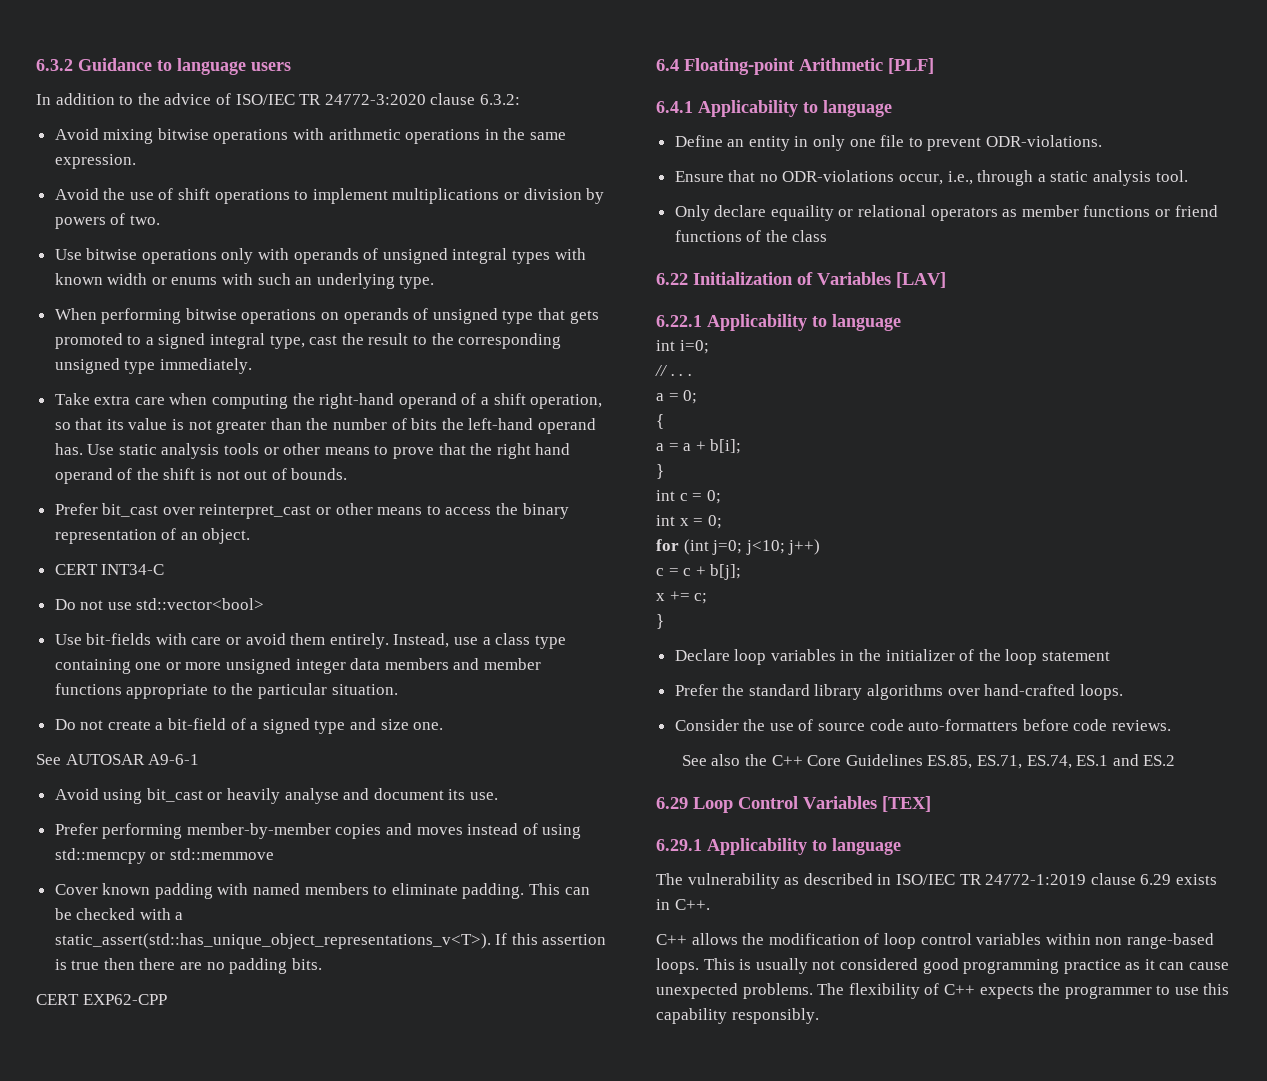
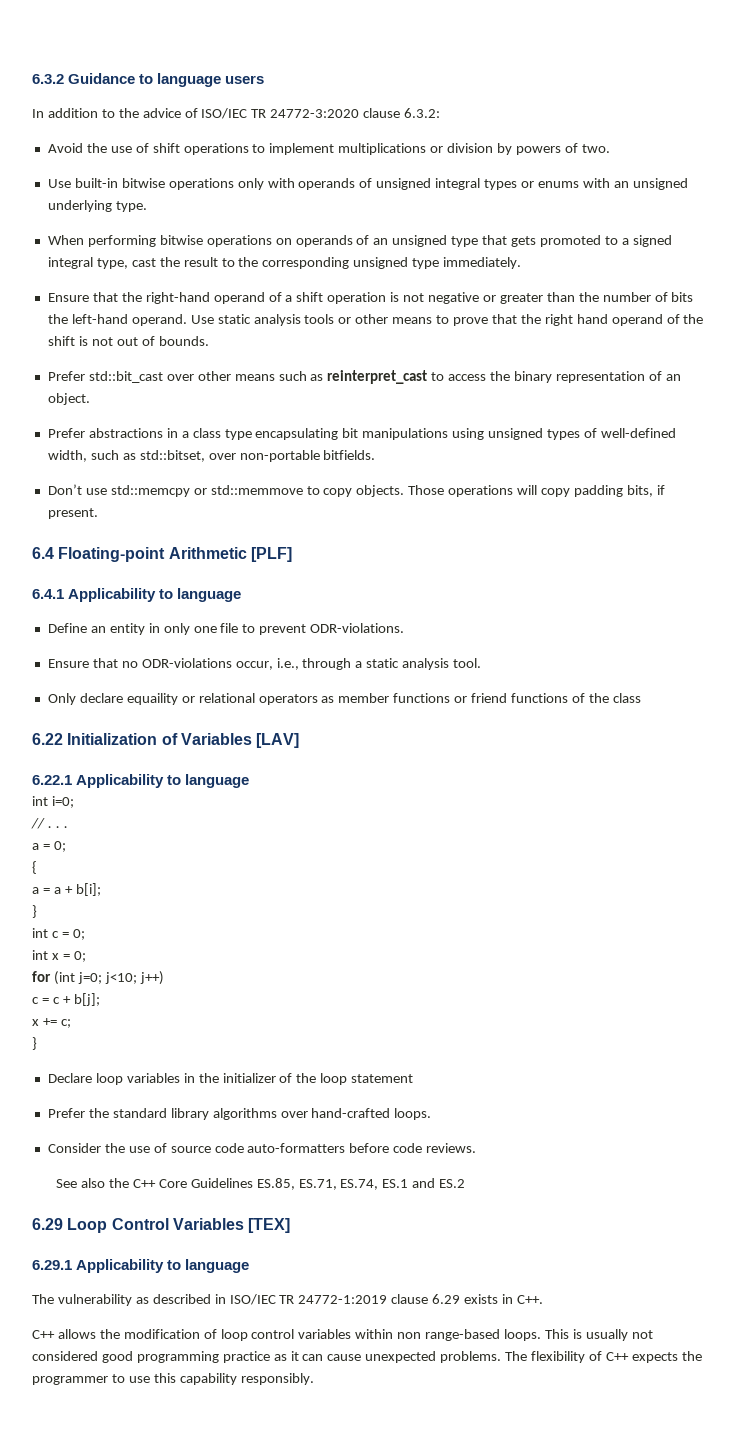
- Avoid mixing bitwise operations with arithmetic operations in the same expression.
- Use bitwise operations only with operands of unsigned integral types with known width or enums with such an underlying type.
+ Use built-in bitwise operations only with operands of unsigned integral types or enums with an unsigned underlying type.
- When performing bitwise operations on operands of unsigned type that gets promoted to a signed integral type, cast the result to the corresponding unsigned type immediately.
+ When performing bitwise operations on operands of an unsigned type that gets promoted to a signed integral type, cast the result to the corresponding unsigned type immediately.
- Take extra care when computing the right-hand operand of a shift operation, so that its value is not greater than the number of bits the left-hand operand has.
+ Ensure that the right-hand operand of a shift operation is not negative or greater than the number of bits the left-hand operand.
- Prefer bit_cast over reinterpret_cast or other means to access the binary representation of an object.
+ Prefer std::bit_cast over other means such as reinterpret_cast to access the binary representation of an object.
- CERT INT34-C
- Do not use std::vector<bool>
- Use bit-fields with care or avoid them entirely. Instead, use a class type containing one or more unsigned integer data members and member functions appropriate to the particular situation.
- Do not create a bit-field of a signed type and size one.
- See AUTOSAR A9-6-1
- Avoid using bit_cast or heavily analyse and document its use.
- Prefer performing member-by-member copies and moves instead of using std::memcpy or std::memmove
- Cover known padding with named members to eliminate padding. This can be checked with a static_assert(std::has_unique_object_representations_v<T>). If this assertion is true then there are no padding bits.
- CERT EXP62-CPP
+ Prefer abstractions in a class type encapsulating bit manipulations using unsigned types of well-defined width, such as std::bitset, over non-portable bitfields.
+ Don’t use std::memcpy or std::memmove to copy objects. Those operations will copy padding bits, if present.

